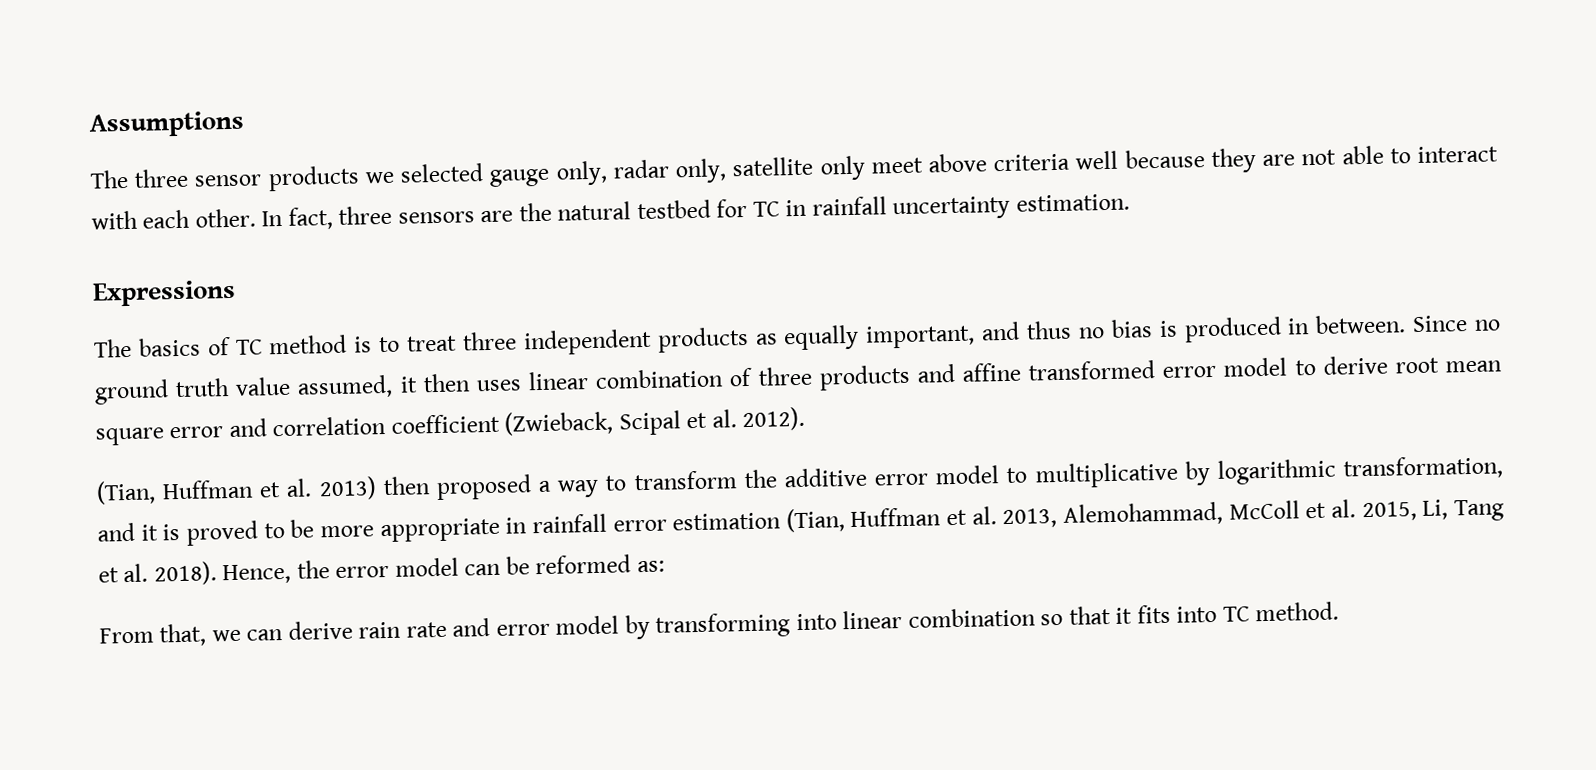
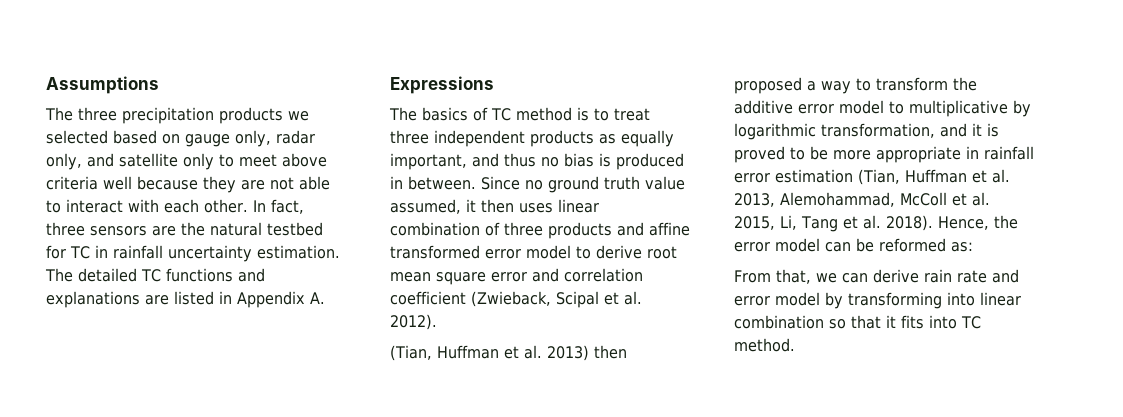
- The three sensor products we selected gauge only, radar only, satellite only meet above criteria well because they are not able to interact with each other.
+ The three precipitation products we selected based on gauge only, radar only, and satellite only to meet above criteria well because they are not able to interact with each other.
+ The detailed TC functions and explanations are listed in Appendix A.

